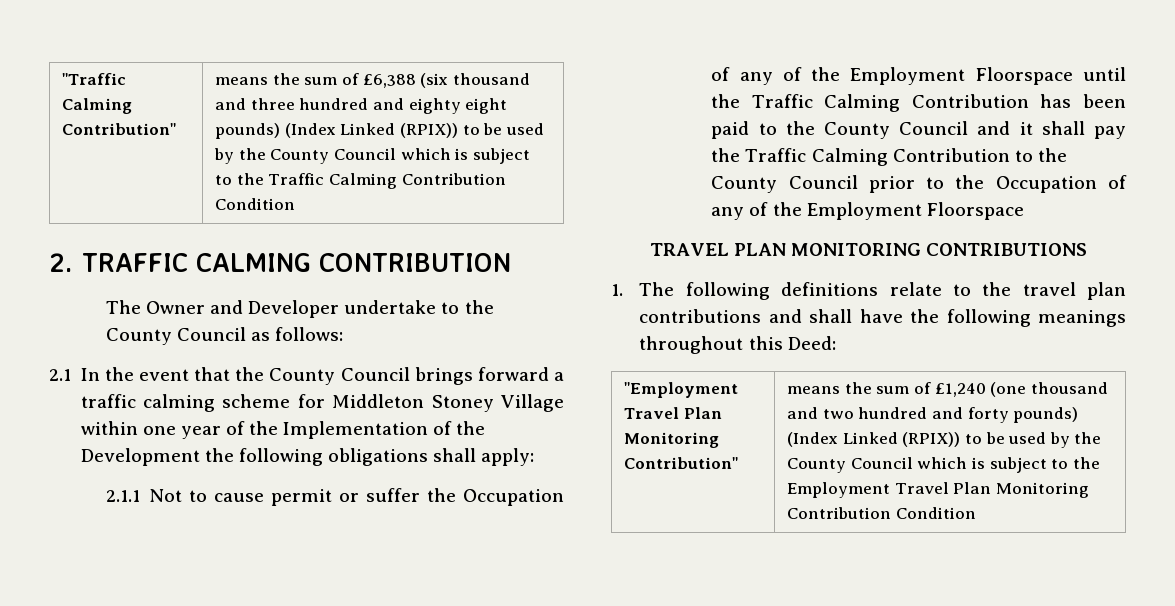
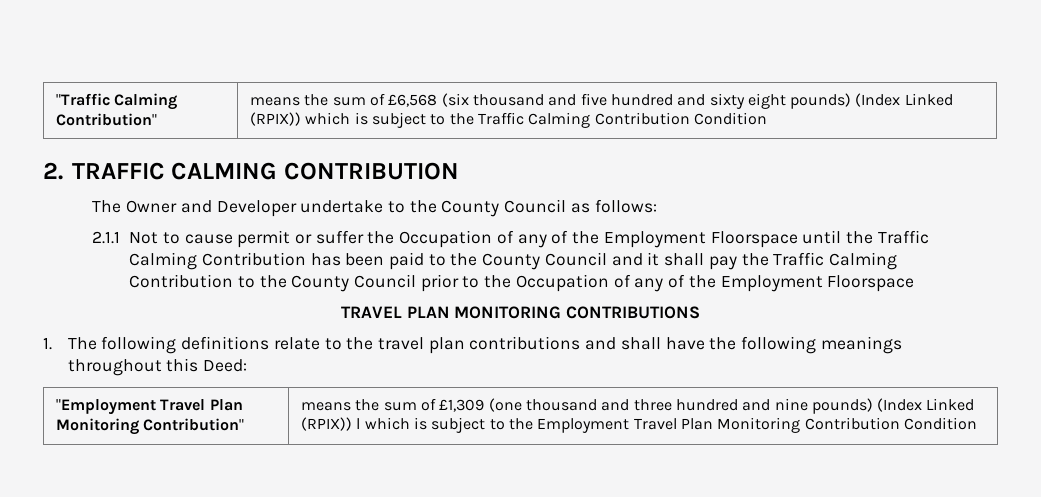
- "Traffic Calming Contribution" | means the sum of £6,388 (six thousand and three hundred and eighty eight pounds) (Index Linked (RPIX)) to be used by the County Council which is subject to the Traffic Calming Contribution Condition
+ "Traffic Calming Contribution" | means the sum of £6,568 (six thousand and five hundred and sixty eight pounds) (Index Linked (RPIX)) which is subject to the Traffic Calming Contribution Condition
- 2.1 In the event that the County Council brings forward a traffic calming scheme for Middleton Stoney Village within one year of the Implementation of the Development the following obligations shall apply:
- "Employment Travel Plan Monitoring Contribution" | means the sum of £1,240 (one thousand and two hundred and forty pounds) (Index Linked (RPIX)) to be used by the County Council which is subject to the Employment Travel Plan Monitoring Contribution Condition
+ "Employment Travel Plan Monitoring Contribution" | means the sum of £1,309 (one thousand and three hundred and nine pounds) (Index Linked (RPIX)) l which is subject to the Employment Travel Plan Monitoring Contribution Condition

